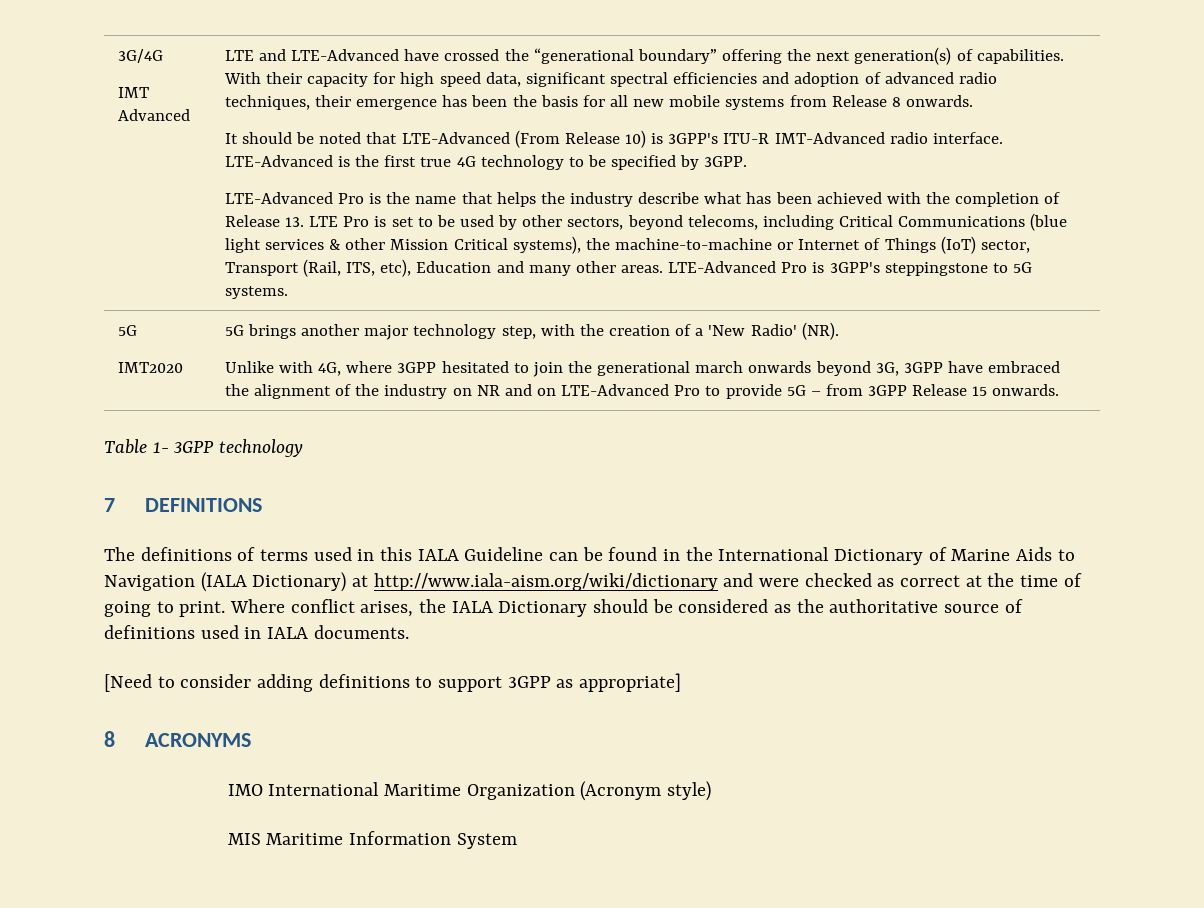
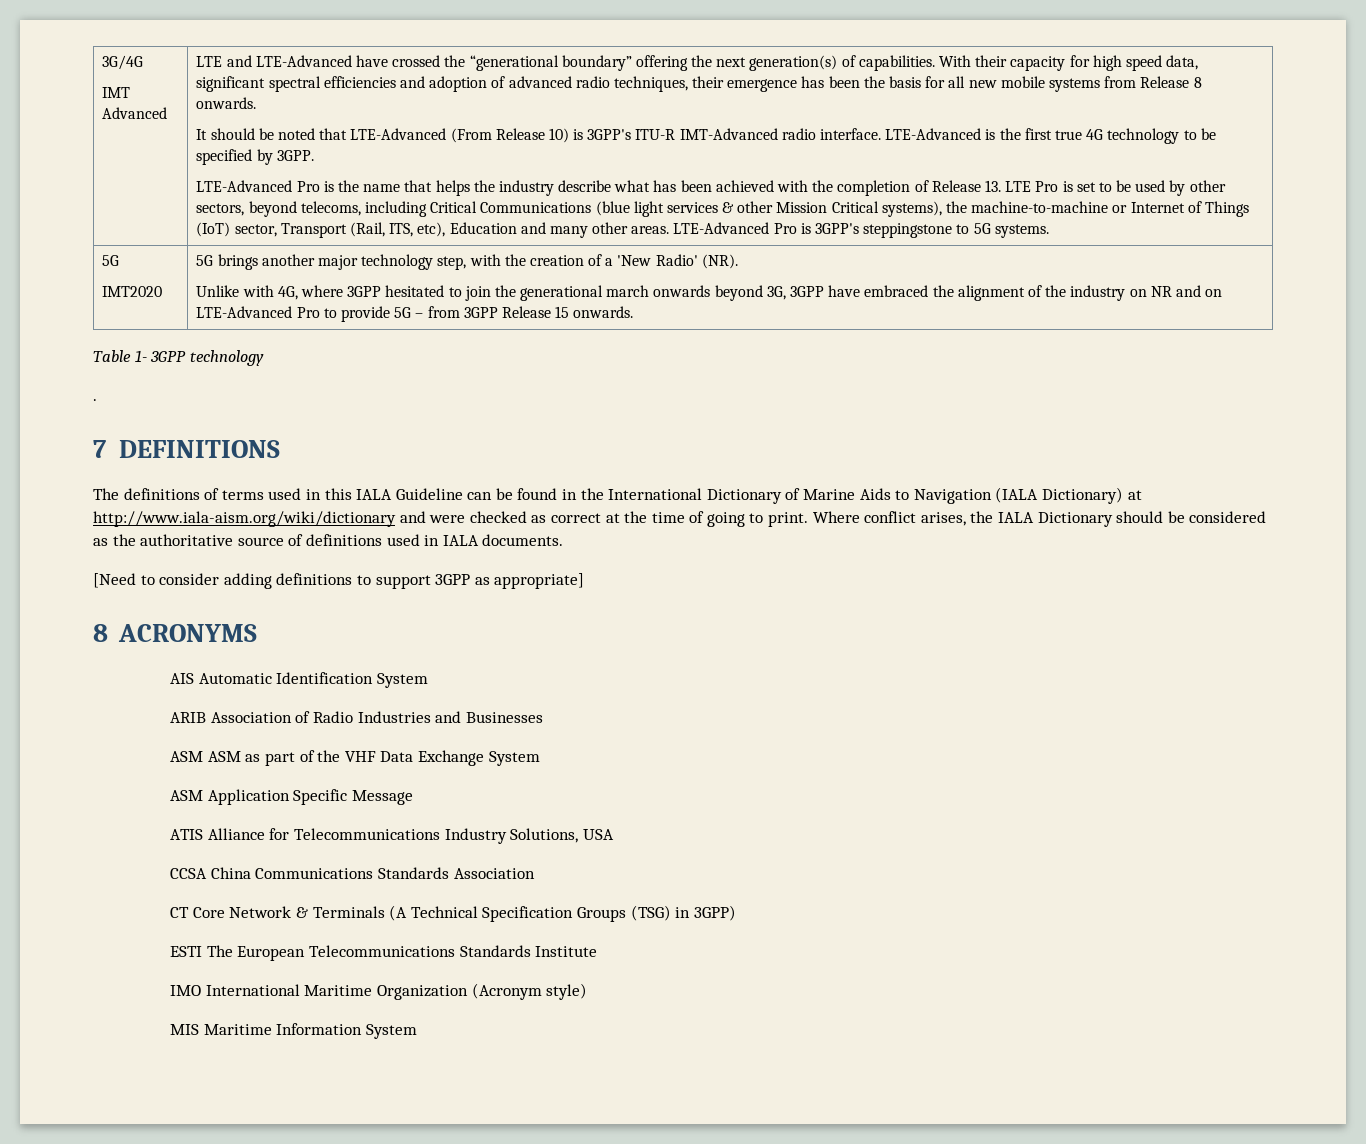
+ .
+ AIS Automatic Identification System
+ ARIB Association of Radio Industries and Businesses
+ ASM ASM as part of the VHF Data Exchange System
+ ASM Application Specific Message
+ ATIS Alliance for Telecommunications Industry Solutions, USA
+ CCSA China Communications Standards Association
+ CT Core Network & Terminals (A Technical Specification Groups (TSG) in 3GPP)
+ ESTI The European Telecommunications Standards Institute

